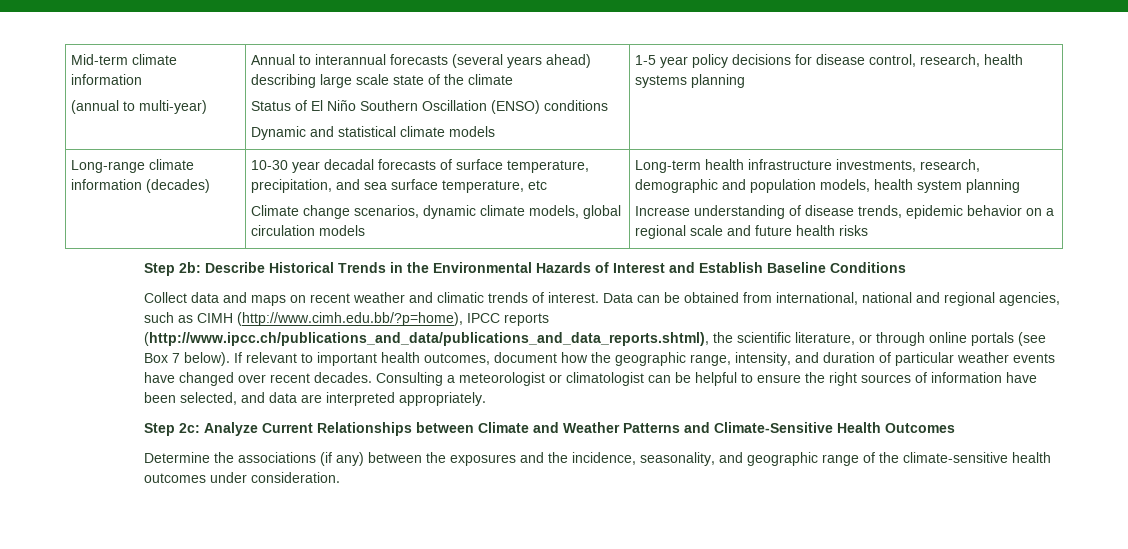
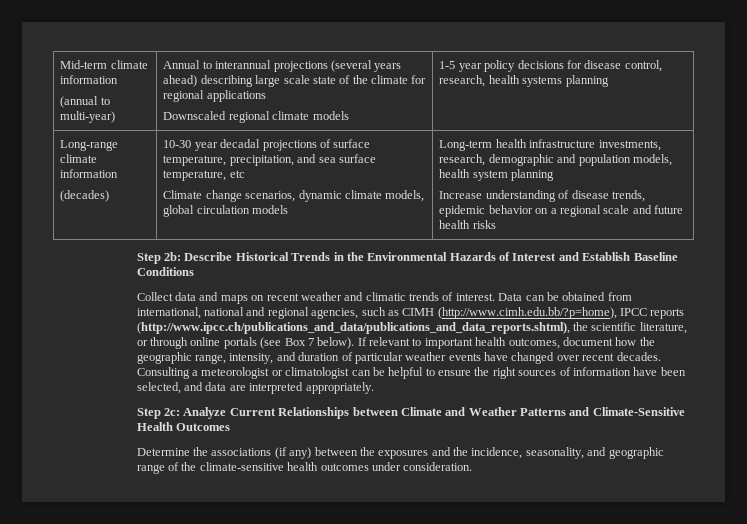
- Annual to interannual forecasts (several years ahead) describing large scale state of the climate
- Status of El Niño Southern Oscillation (ENSO) conditions
- Dynamic and statistical climate models
+ Annual to interannual projections (several years ahead) describing large scale state of the climate for regional applications
+ Downscaled regional climate models
- Long-range climate information (decades)
+ Long-range climate information
+ (decades)
- 10-30 year decadal forecasts of surface temperature, precipitation, and sea surface temperature, etc
+ 10-30 year decadal projections of surface temperature, precipitation, and sea surface temperature, etc

